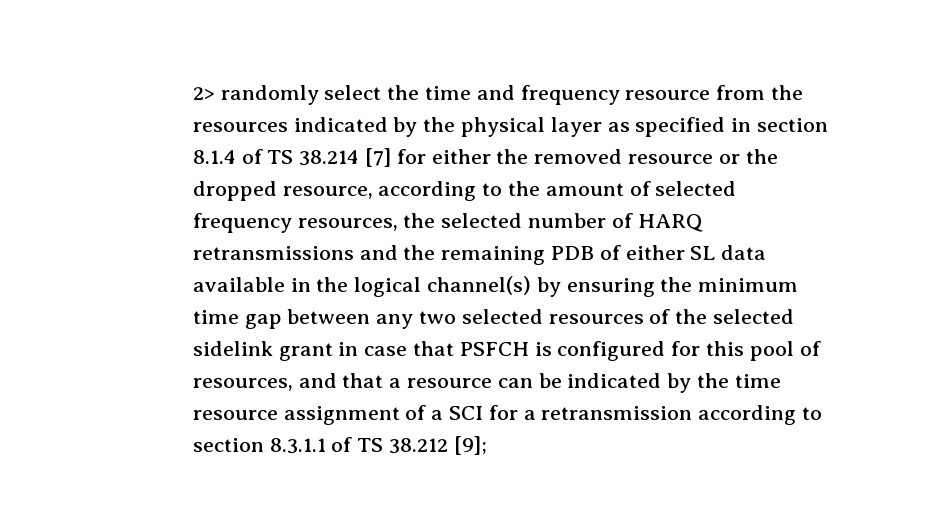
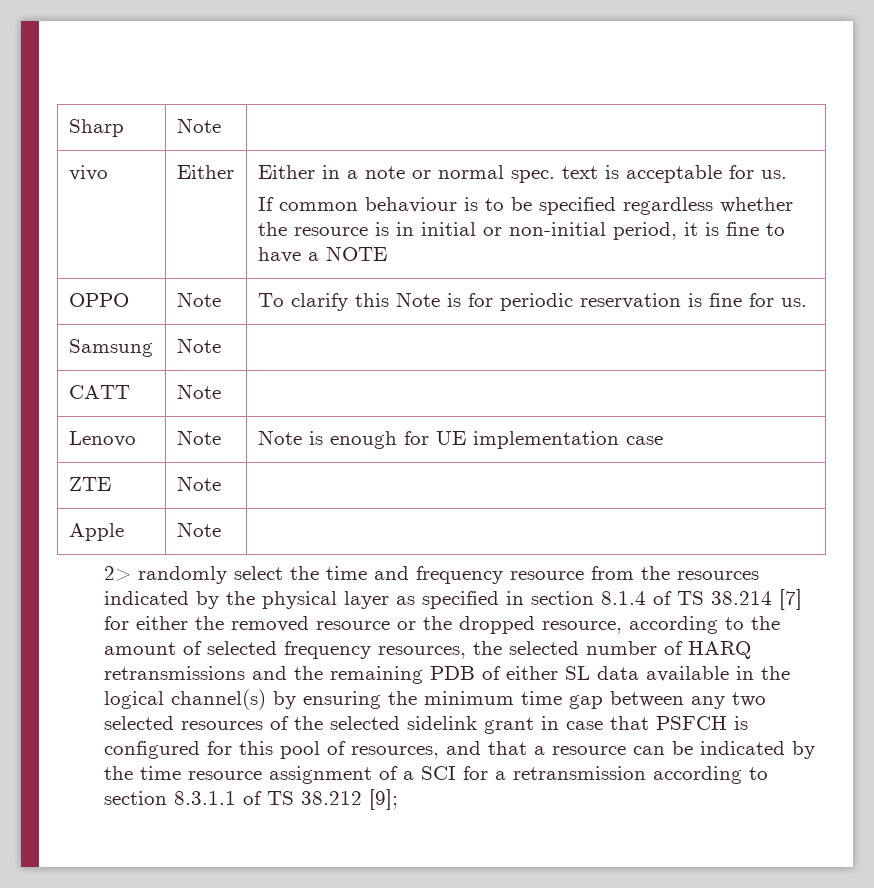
+ Sharp | Note |
+ vivo | Either | Either in a note or normal spec. text is acceptable for us.
+ If common behaviour is to be specified regardless whether the resource is in initial or non-initial period, it is fine to have a NOTE
+ OPPO | Note | To clarify this Note is for periodic reservation is fine for us.
+ Samsung | Note |
+ CATT | Note |
+ Lenovo | Note | Note is enough for UE implementation case
+ ZTE | Note |
+ Apple | Note |

